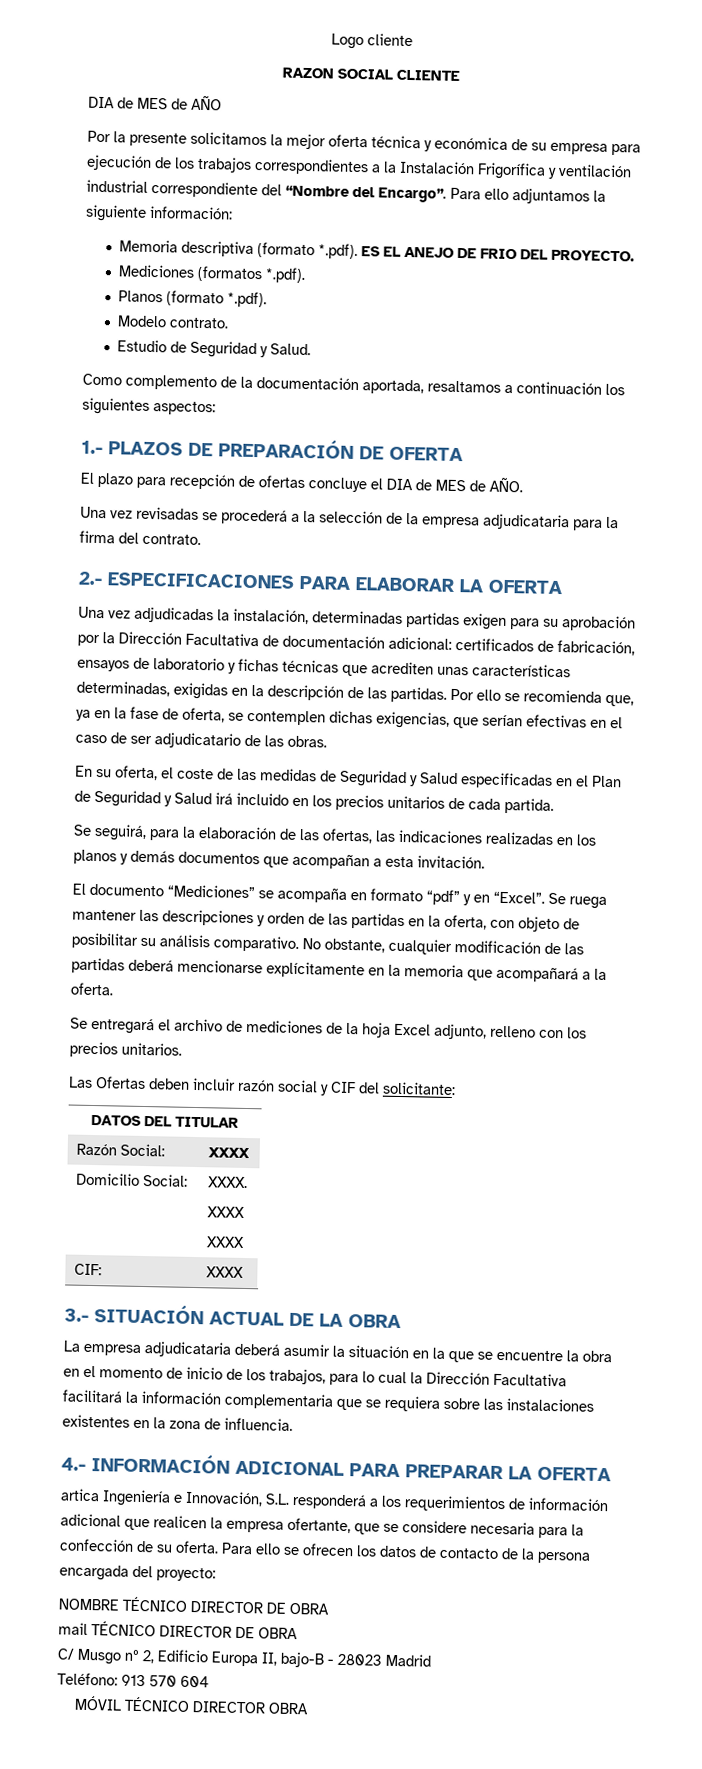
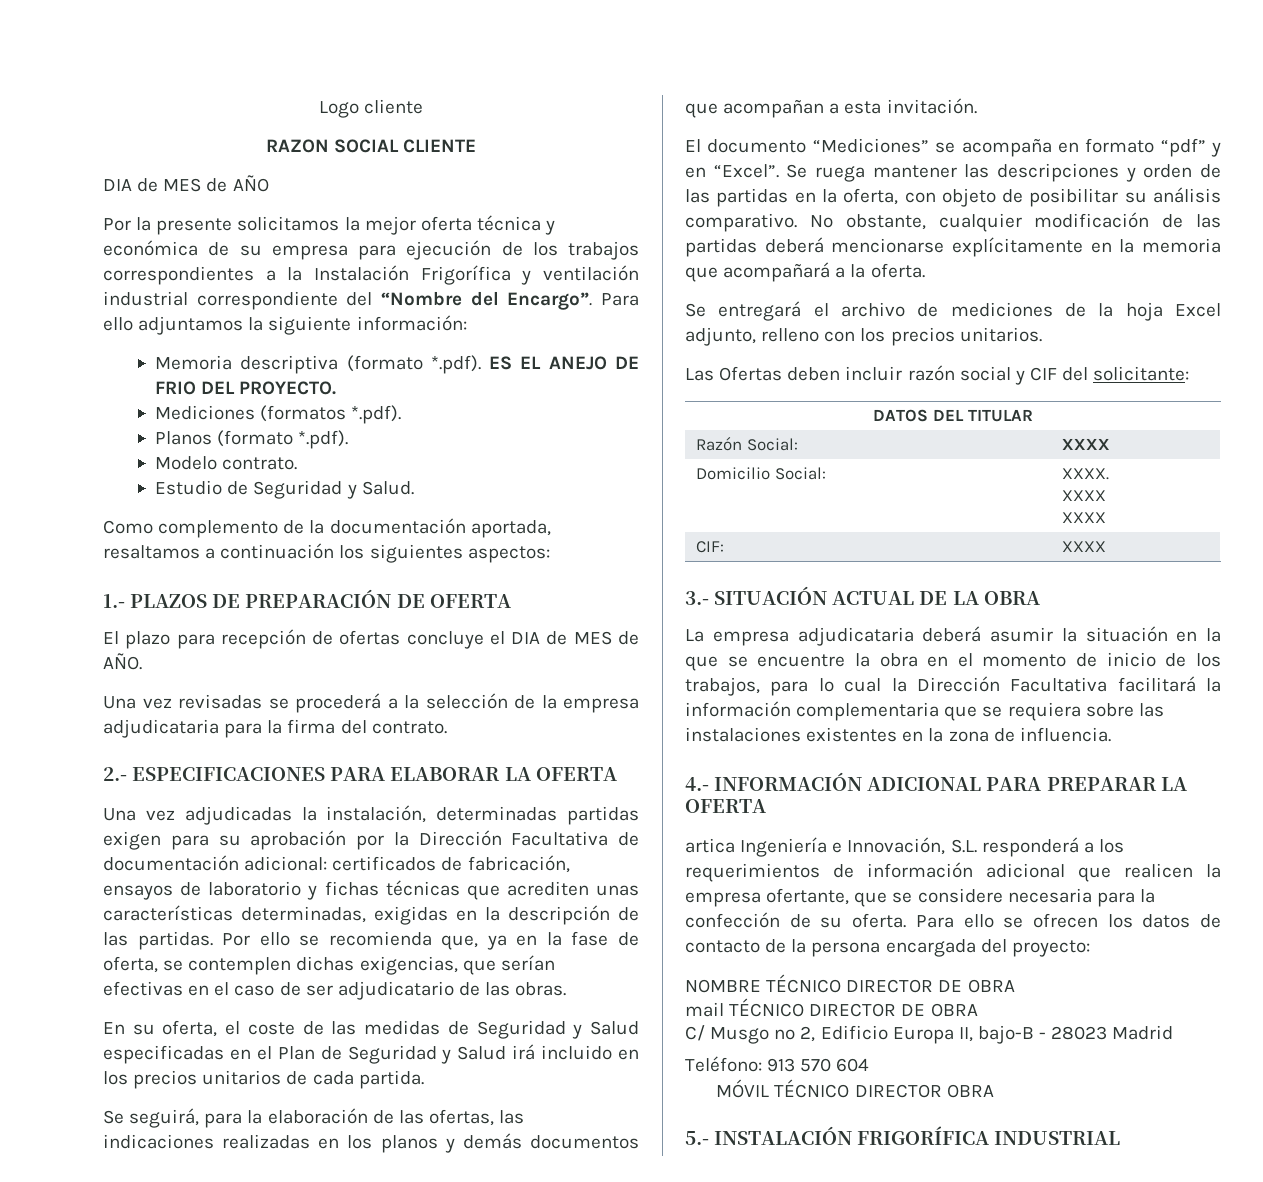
+ 5.- INSTALACIÓN FRIGORÍFICA INDUSTRIAL

